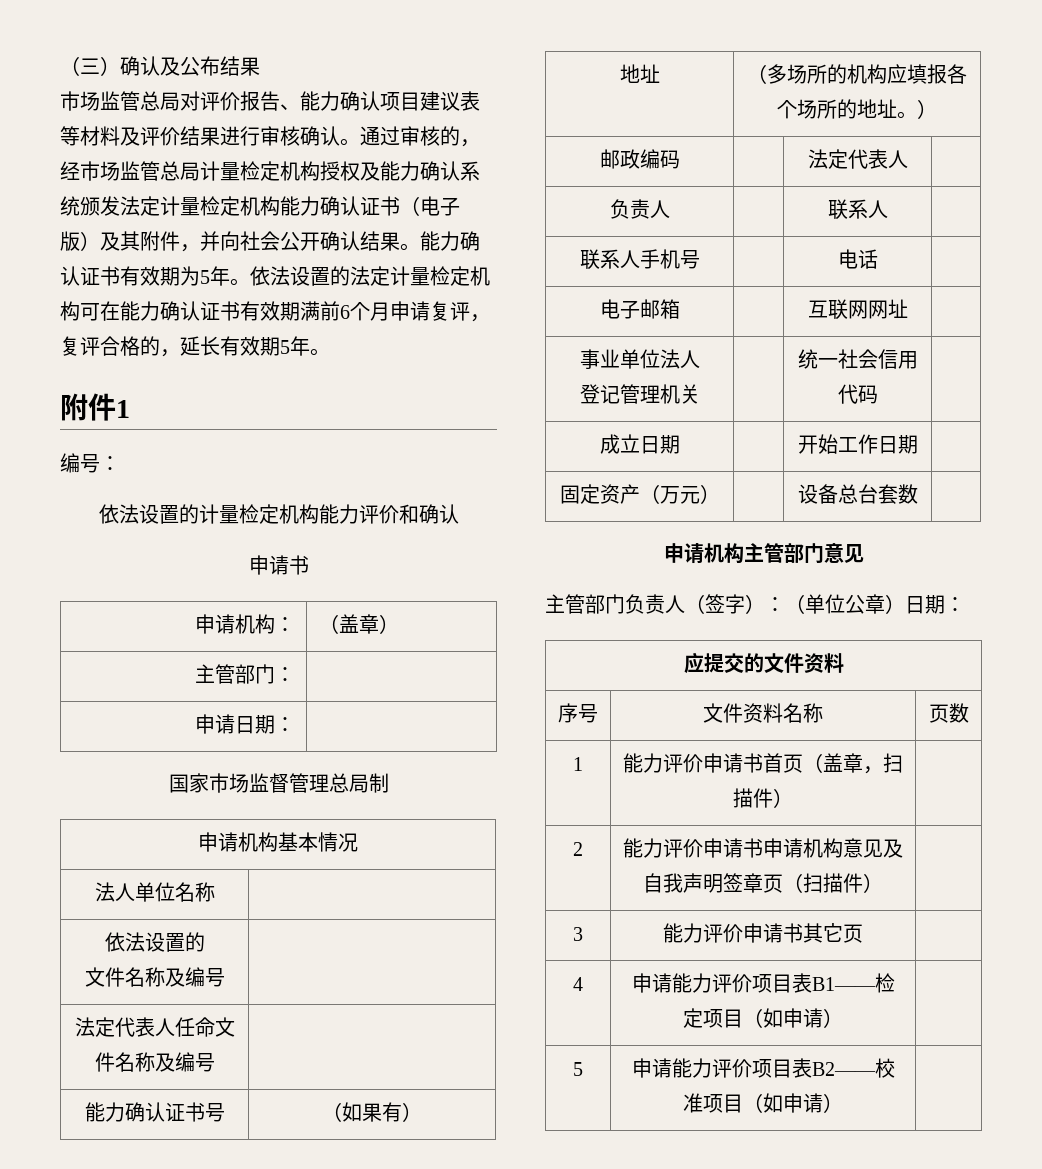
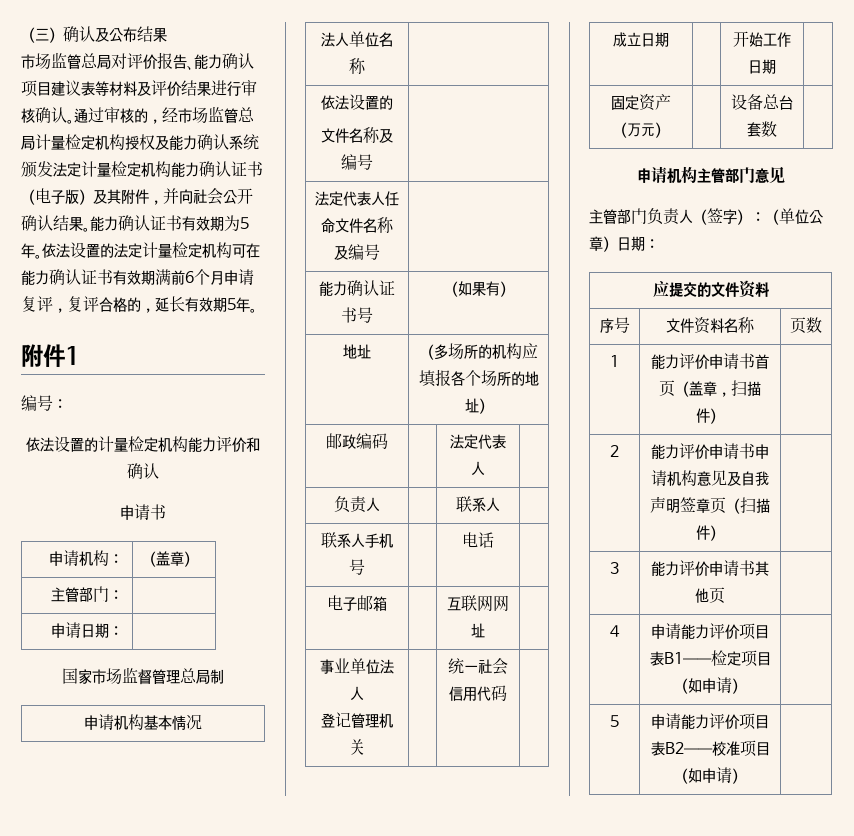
- 地址 | （多场所的机构应填报各个场所的地址。）
+ 地址 | （多场所的机构应填报各个场所的地址）
- 3 | 能力评价申请书其它页 |
+ 3 | 能力评价申请书其他页 |

